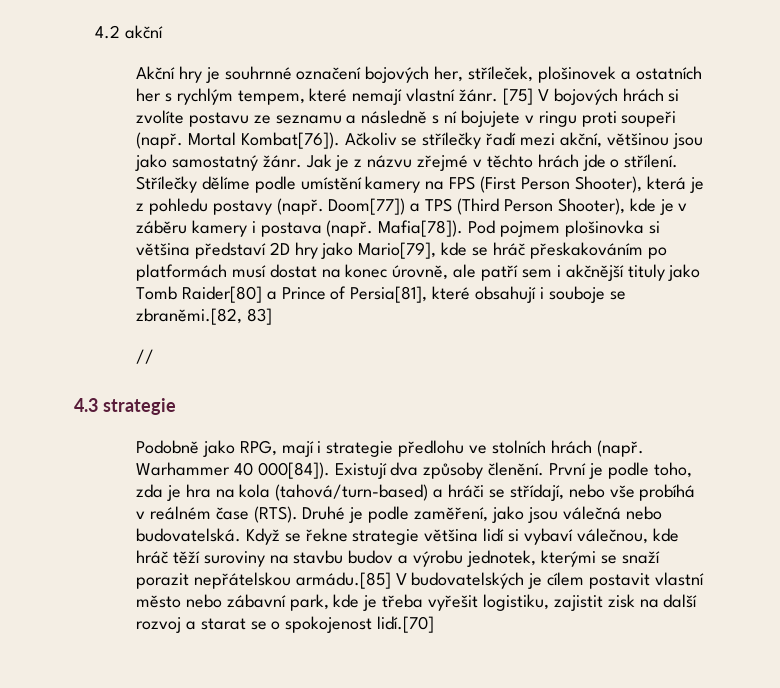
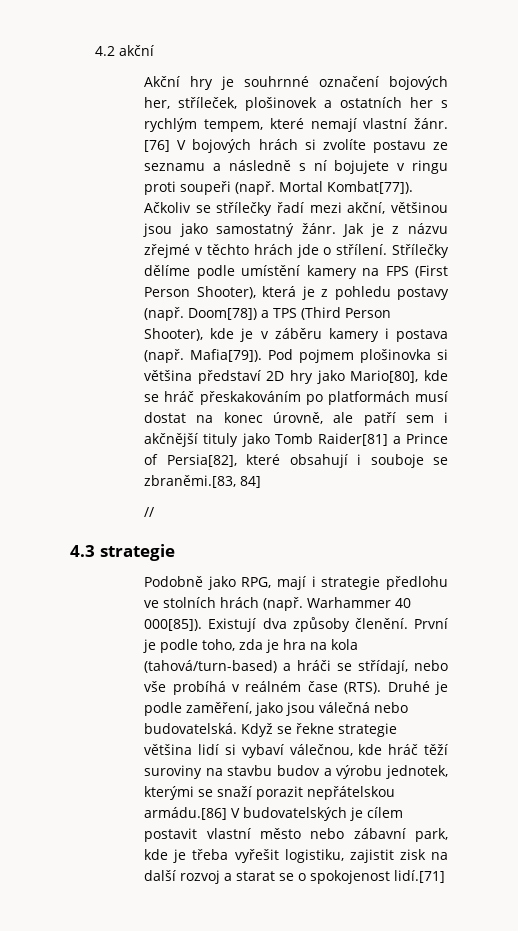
- [75] V bojových hrách si zvolíte postavu ze seznamu a následně s ní bojujete v ringu proti soupeři (např.
+ [76] V bojových hrách si zvolíte postavu ze seznamu a následně s ní bojujete v ringu proti soupeři (např.
- Mortal Kombat[76]).
+ Mortal Kombat[77]).
- Doom[77]) a TPS (Third Person Shooter), kde je v záběru kamery i postava (např.
+ Doom[78]) a TPS (Third Person Shooter), kde je v záběru kamery i postava (např.
- Mafia[78]).
+ Mafia[79]).
- Pod pojmem plošinovka si většina představí 2D hry jako Mario[79], kde se hráč přeskakováním po platformách musí dostat na konec úrovně, ale patří sem i akčnější tituly jako Tomb Raider[80] a Prince of Persia[81], které obsahují i souboje se zbraněmi.[82, 83]
+ Pod pojmem plošinovka si většina představí 2D hry jako Mario[80], kde se hráč přeskakováním po platformách musí dostat na konec úrovně, ale patří sem i akčnější tituly jako Tomb Raider[81] a Prince of Persia[82], které obsahují i souboje se zbraněmi.[83, 84]
- Warhammer 40 000[84]).
+ Warhammer 40 000[85]).
- Když se řekne strategie většina lidí si vybaví válečnou, kde hráč těží suroviny na stavbu budov a výrobu jednotek, kterými se snaží porazit nepřátelskou armádu.[85] V budovatelských je cílem postavit vlastní město nebo zábavní park, kde je třeba vyřešit logistiku, zajistit zisk na další rozvoj a starat se o spokojenost lidí.[70]
+ Když se řekne strategie většina lidí si vybaví válečnou, kde hráč těží suroviny na stavbu budov a výrobu jednotek, kterými se snaží porazit nepřátelskou armádu.[86] V budovatelských je cílem postavit vlastní město nebo zábavní park, kde je třeba vyřešit logistiku, zajistit zisk na další rozvoj a starat se o spokojenost lidí.[71]

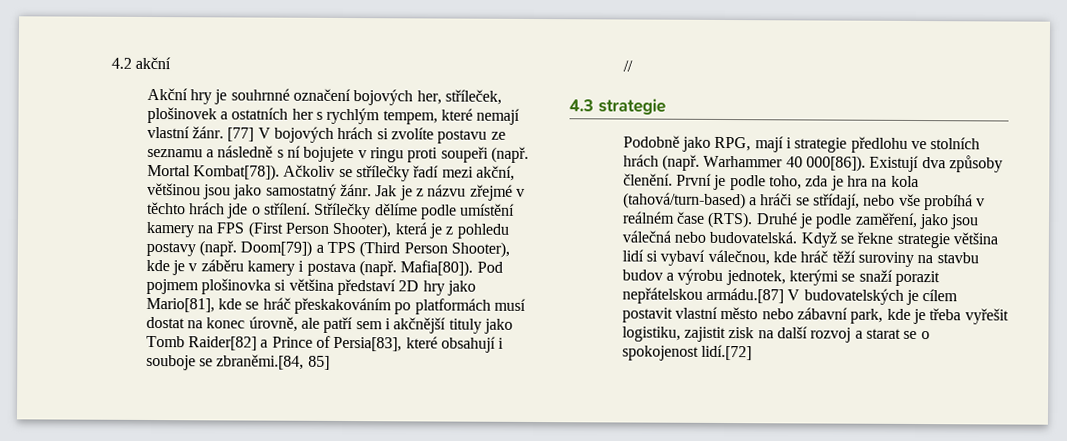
- [76] V bojových hrách si zvolíte postavu ze seznamu a následně s ní bojujete v ringu proti soupeři (např.
+ [77] V bojových hrách si zvolíte postavu ze seznamu a následně s ní bojujete v ringu proti soupeři (např.
- Mortal Kombat[77]).
+ Mortal Kombat[78]).
- Doom[78]) a TPS (Third Person Shooter), kde je v záběru kamery i postava (např.
+ Doom[79]) a TPS (Third Person Shooter), kde je v záběru kamery i postava (např.
- Mafia[79]).
+ Mafia[80]).
- Pod pojmem plošinovka si většina představí 2D hry jako Mario[80], kde se hráč přeskakováním po platformách musí dostat na konec úrovně, ale patří sem i akčnější tituly jako Tomb Raider[81] a Prince of Persia[82], které obsahují i souboje se zbraněmi.[83, 84]
+ Pod pojmem plošinovka si většina představí 2D hry jako Mario[81], kde se hráč přeskakováním po platformách musí dostat na konec úrovně, ale patří sem i akčnější tituly jako Tomb Raider[82] a Prince of Persia[83], které obsahují i souboje se zbraněmi.[84, 85]
- Warhammer 40 000[85]).
+ Warhammer 40 000[86]).
- Když se řekne strategie většina lidí si vybaví válečnou, kde hráč těží suroviny na stavbu budov a výrobu jednotek, kterými se snaží porazit nepřátelskou armádu.[86] V budovatelských je cílem postavit vlastní město nebo zábavní park, kde je třeba vyřešit logistiku, zajistit zisk na další rozvoj a starat se o spokojenost lidí.[71]
+ Když se řekne strategie většina lidí si vybaví válečnou, kde hráč těží suroviny na stavbu budov a výrobu jednotek, kterými se snaží porazit nepřátelskou armádu.[87] V budovatelských je cílem postavit vlastní město nebo zábavní park, kde je třeba vyřešit logistiku, zajistit zisk na další rozvoj a starat se o spokojenost lidí.[72]

